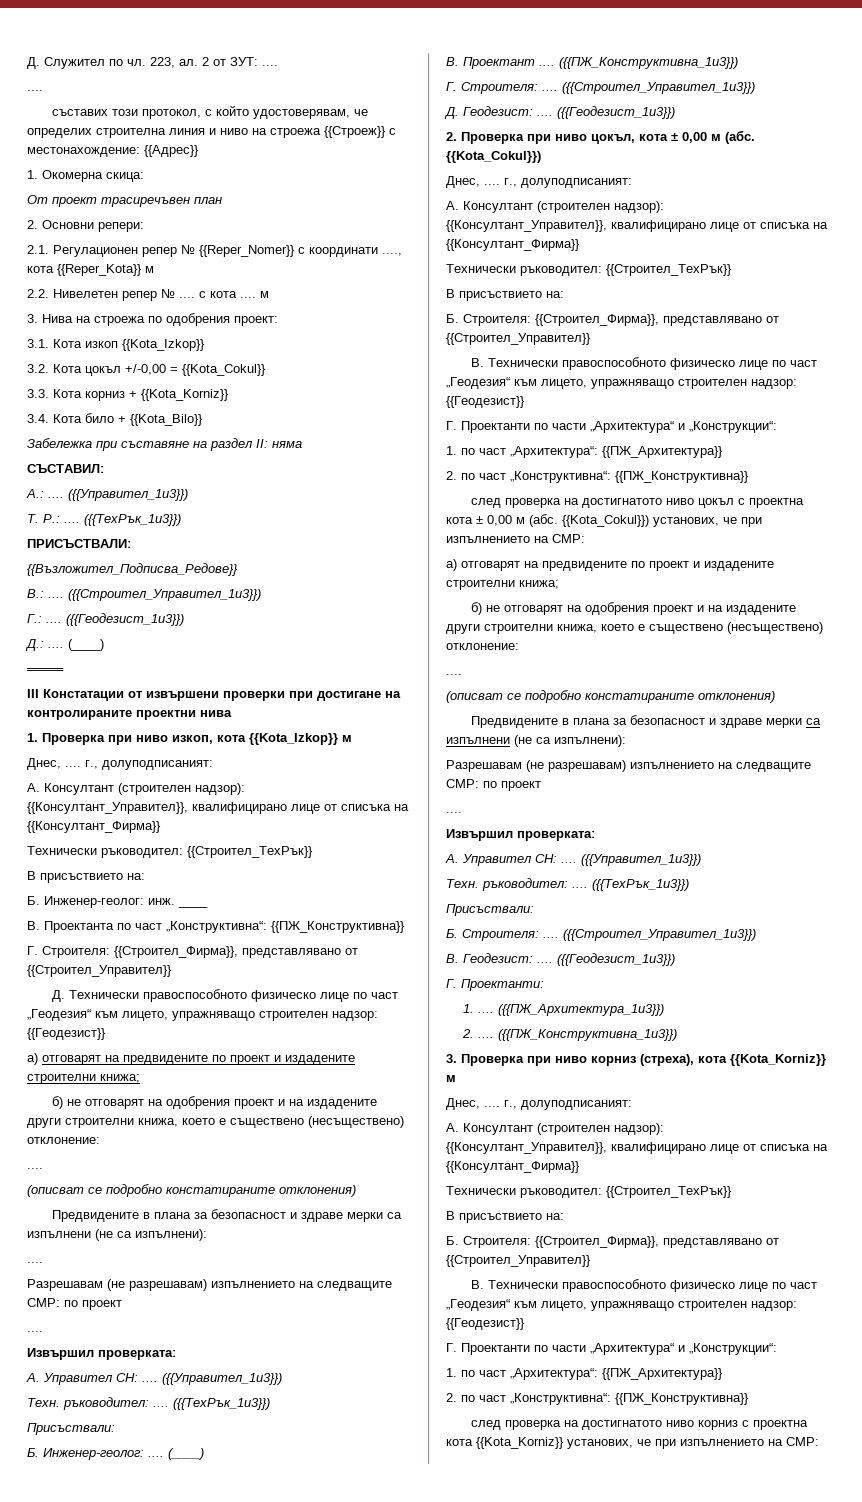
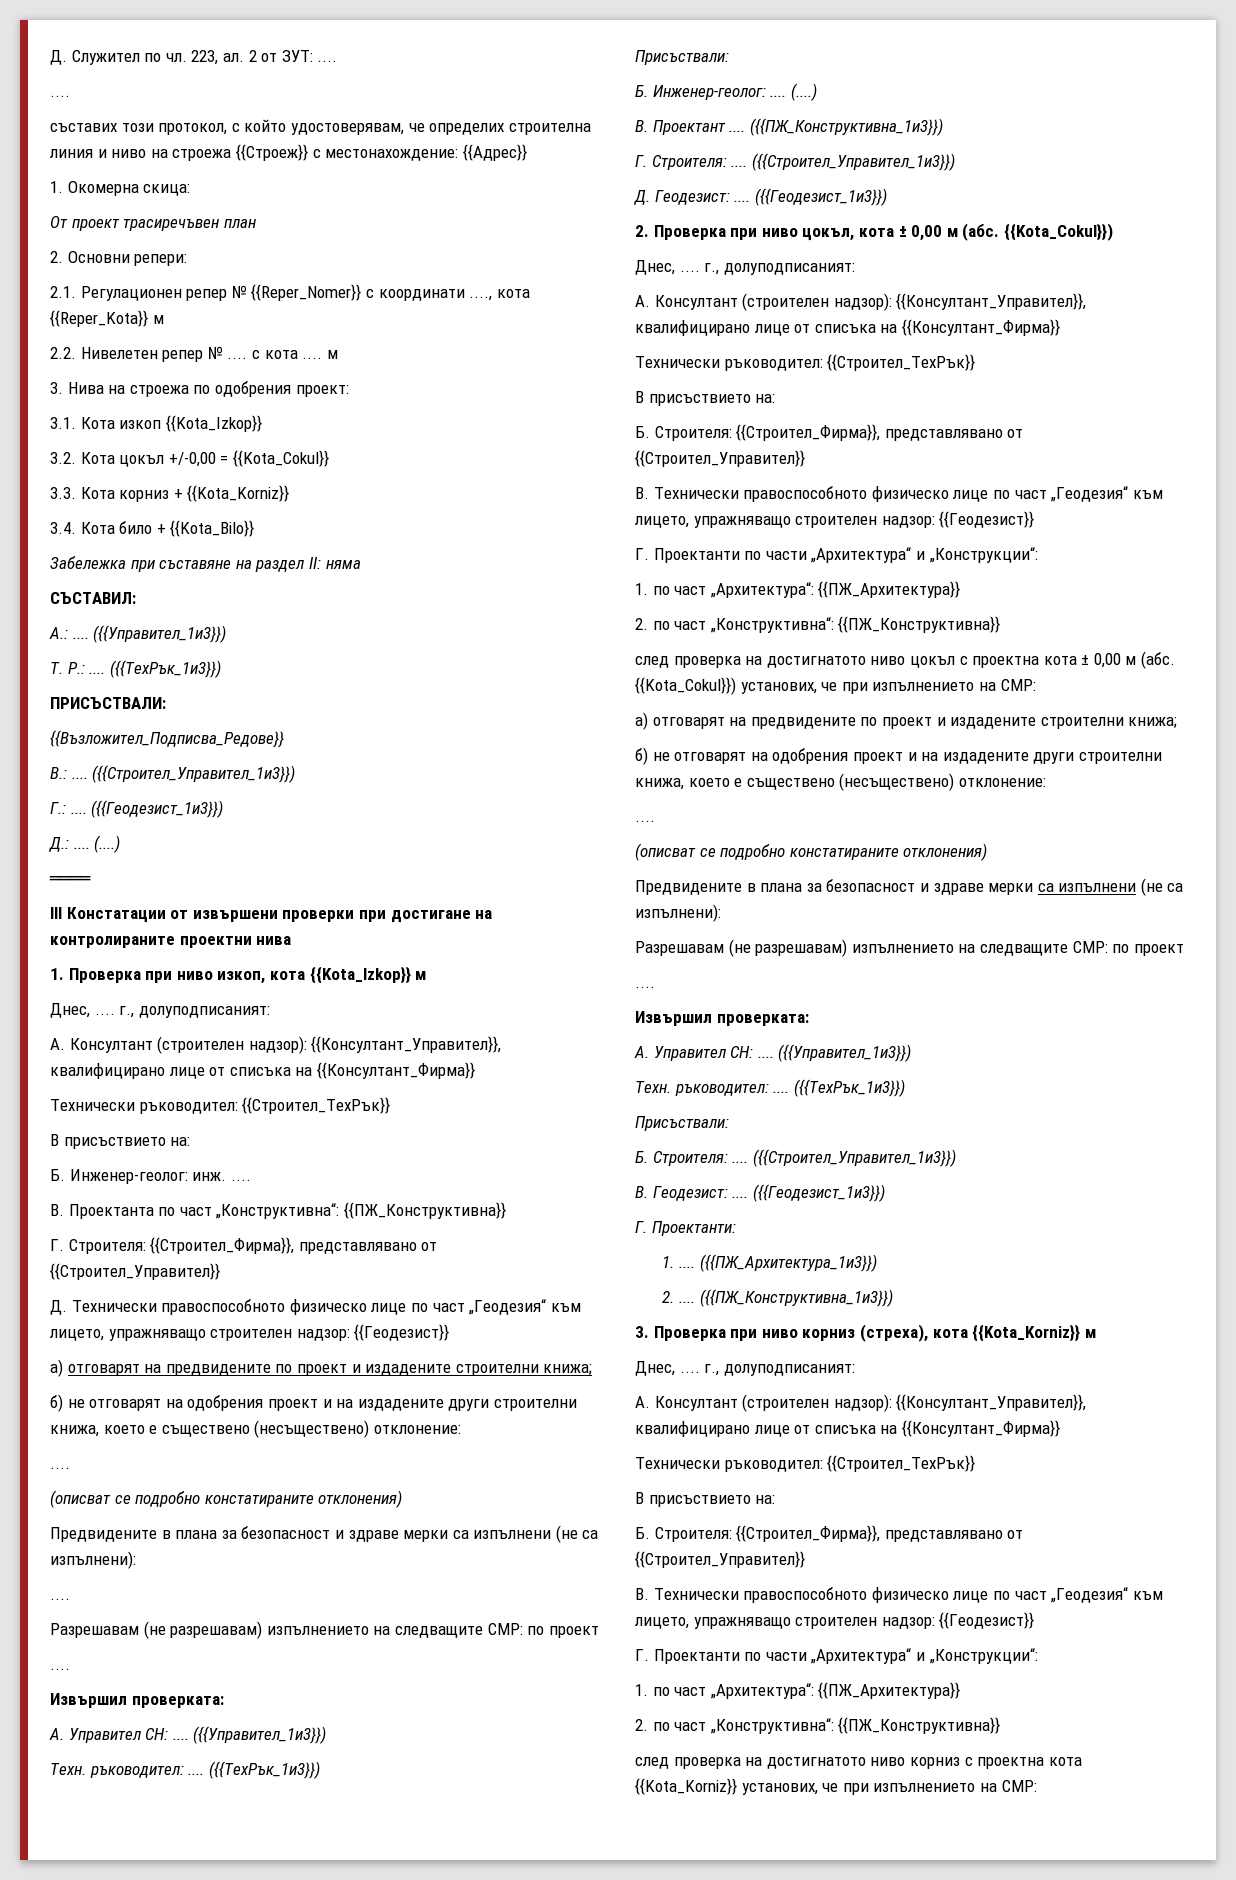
- Д.: .... (____)
+ Д.: .... (....)
- Б. Инженер-геолог: инж. ____
+ Б. Инженер-геолог: инж. ....
- Б. Инженер-геолог: .... (____)
+ Б. Инженер-геолог: .... (....)

